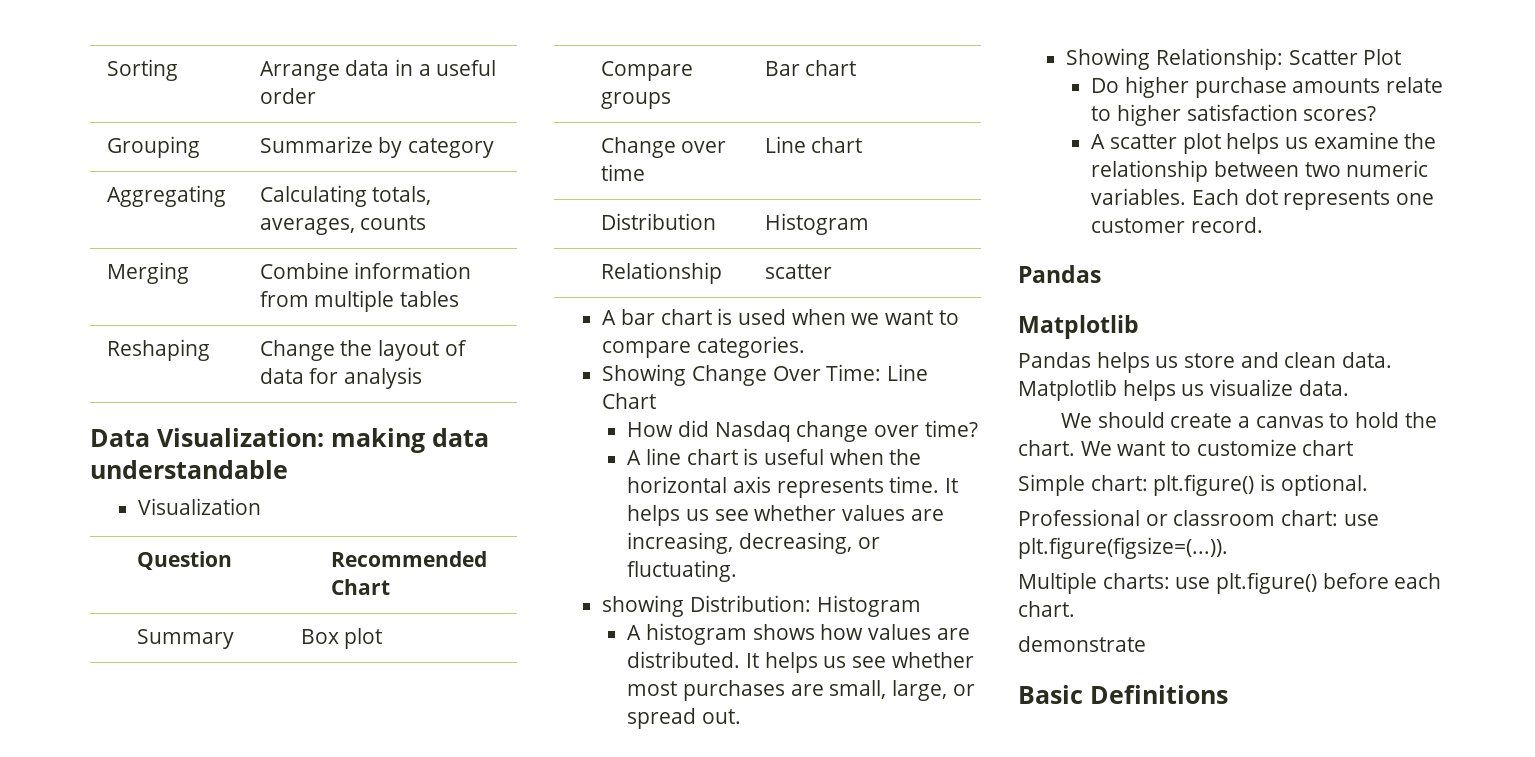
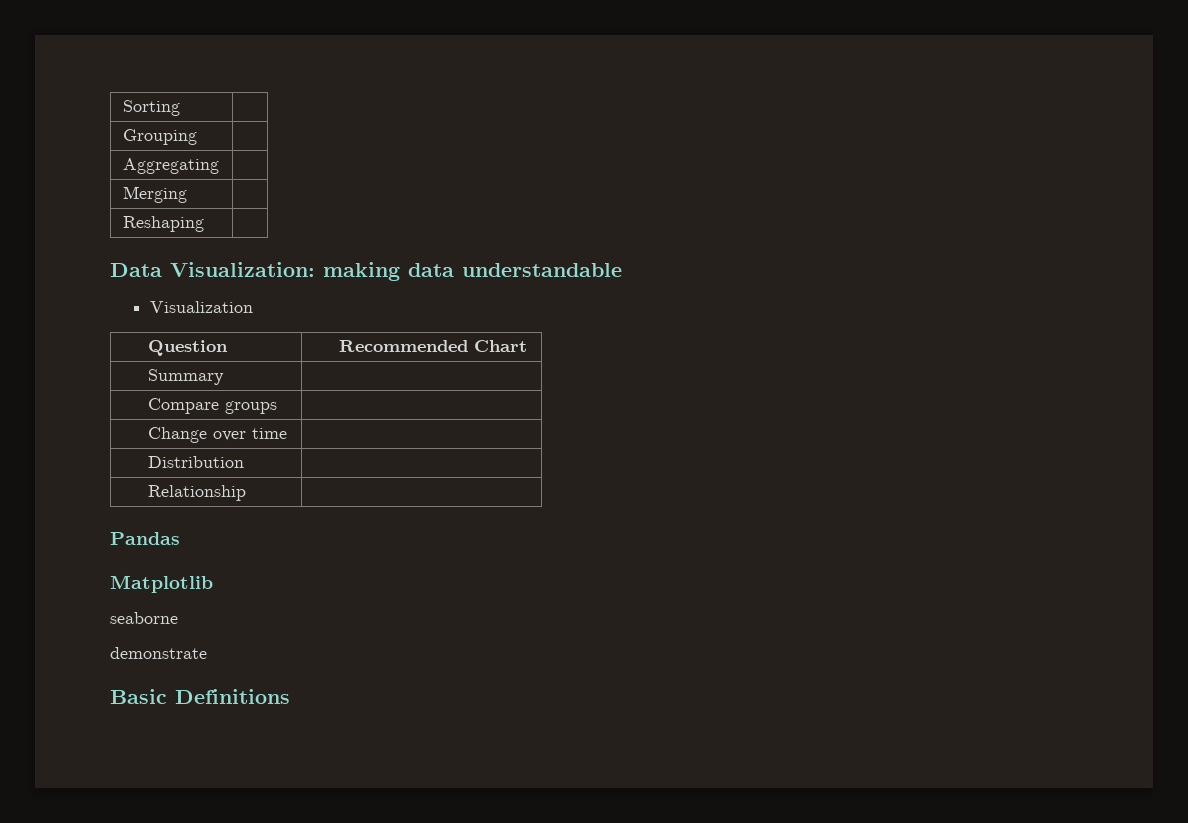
- Sorting | Arrange data in a useful order
- Grouping | Summarize by category
- Aggregating | Calculating totals, averages, counts
- Merging | Combine information from multiple tables
- Reshaping | Change the layout of data for analysis
+ Sorting |
+ Grouping |
+ Aggregating |
+ Merging |
+ Reshaping |
- Summary | Box plot
+ Summary |
- Compare groups | Bar chart
+ Compare groups |
- Change over time | Line chart
+ Change over time |
- Distribution | Histogram
+ Distribution |
- Relationship | scatter
- A bar chart is used when we want to compare categories.
- Showing Change Over Time: Line Chart
- How did Nasdaq change over time?
- A line chart is useful when the horizontal axis represents time. It helps us see whether values are increasing, decreasing, or fluctuating.
- showing Distribution: Histogram
- A histogram shows how values are distributed. It helps us see whether most purchases are small, large, or spread out.
- Showing Relationship: Scatter Plot
- Do higher purchase amounts relate to higher satisfaction scores?
- A scatter plot helps us examine the relationship between two numeric variables. Each dot represents one customer record.
+ Relationship |
  Pandas
  Matplotlib
- Pandas helps us store and clean data. Matplotlib helps us visualize data.
- We should create a canvas to hold the chart. We want to customize chart
- Simple chart: plt.figure() is optional.
- Professional or classroom chart: use plt.figure(figsize=(...)).
- Multiple charts: use plt.figure() before each chart.
+ seaborne

